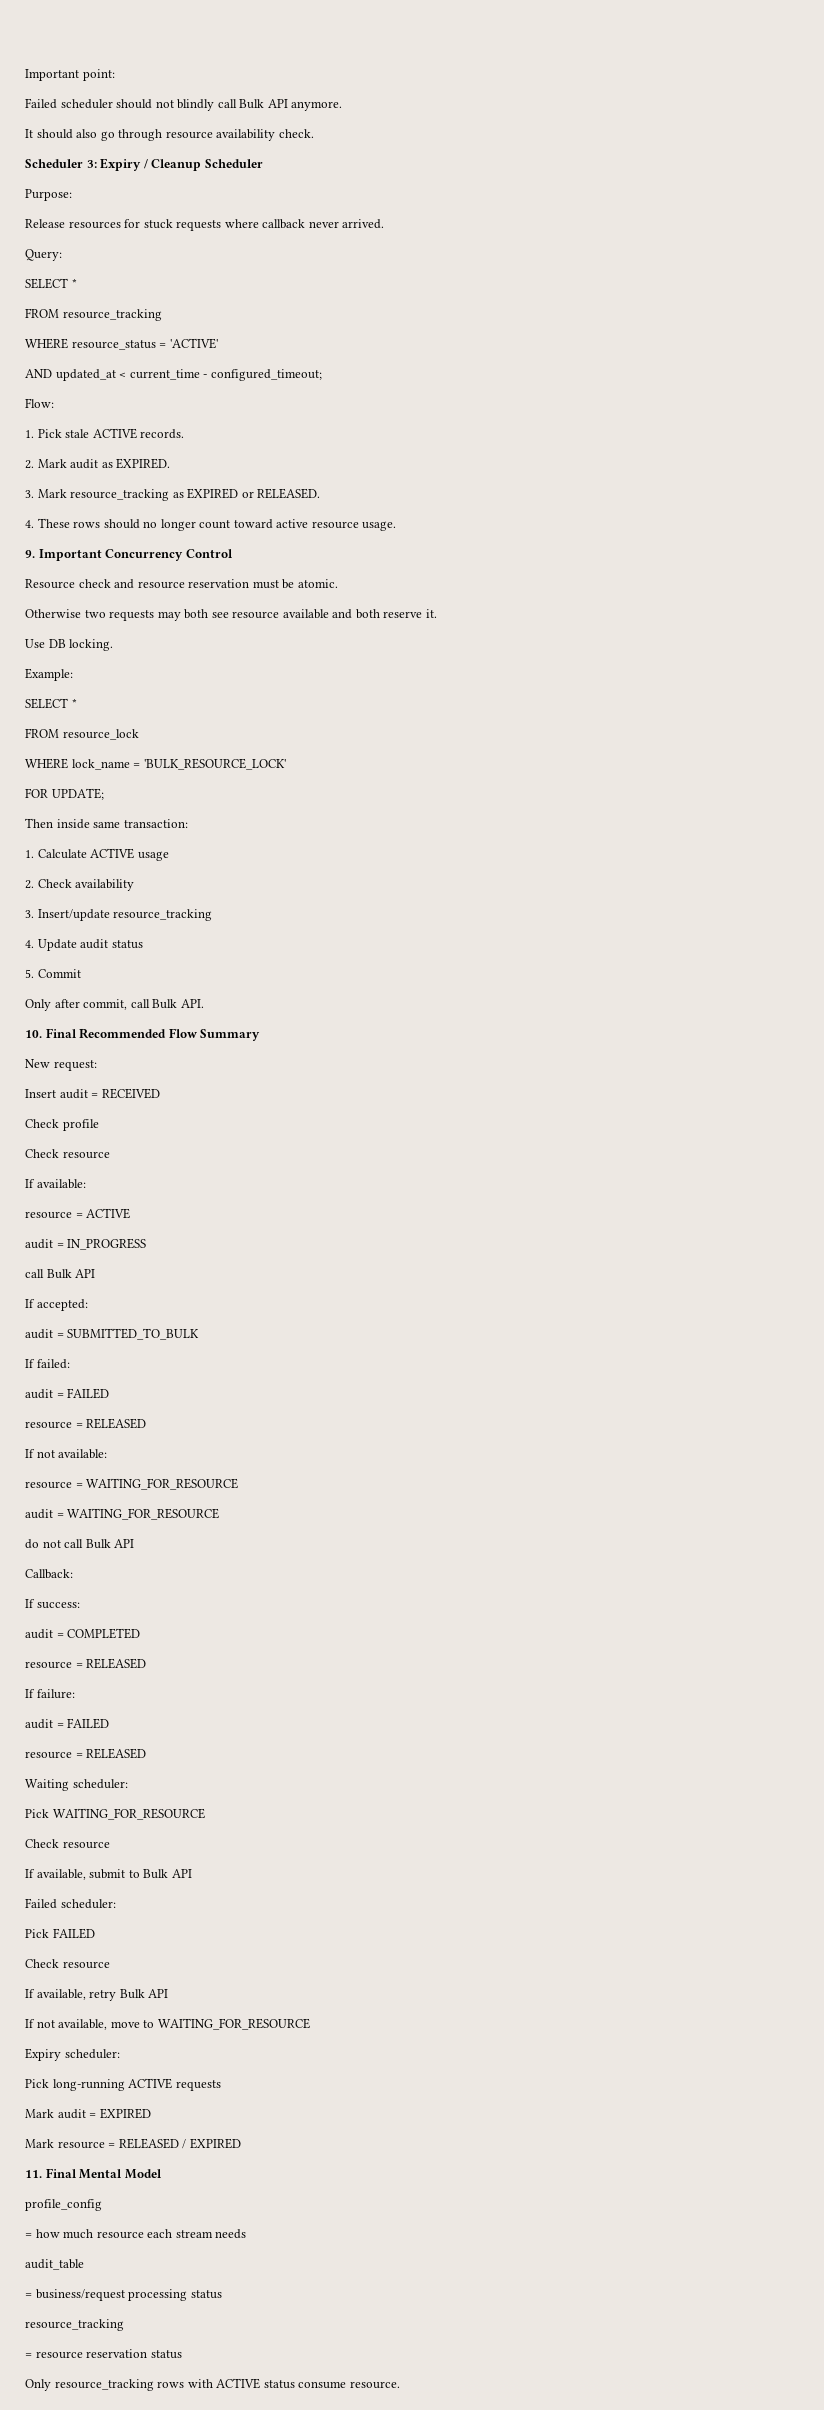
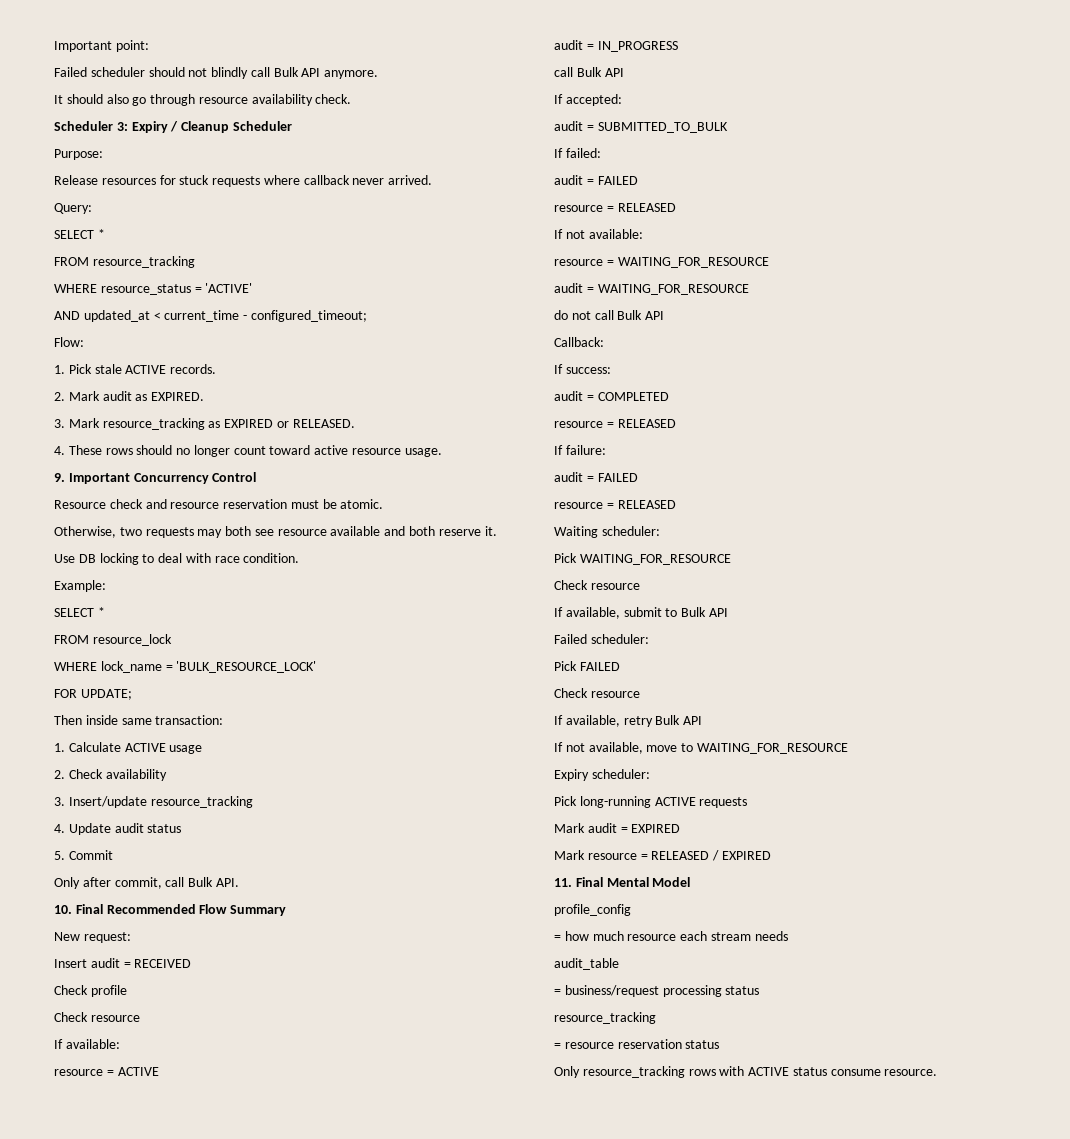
- Otherwise two requests may both see resource available and both reserve it.
+ Otherwise, two requests may both see resource available and both reserve it.
- Use DB locking.
+ Use DB locking to deal with race condition.

